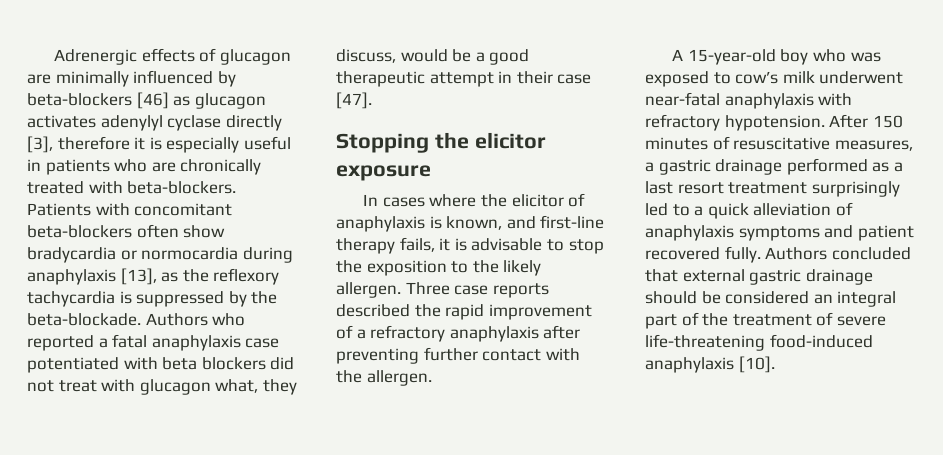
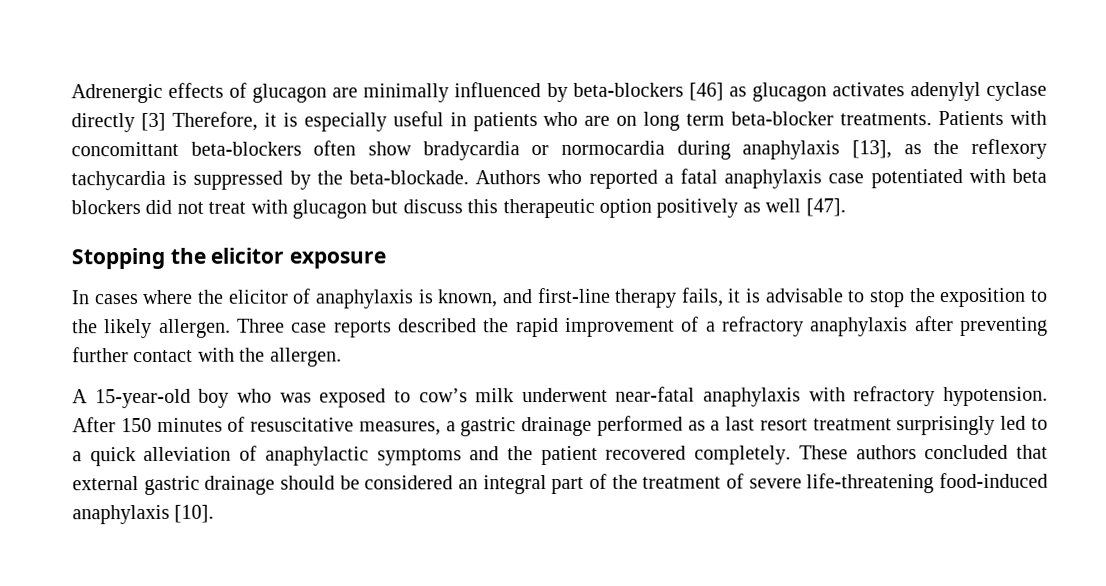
- Adrenergic effects of glucagon are minimally influenced by beta-blockers [46] as glucagon activates adenylyl cyclase directly [3], therefore it is especially useful in patients who are chronically treated with beta-blockers.
+ Adrenergic effects of glucagon are minimally influenced by beta-blockers [46] as glucagon activates adenylyl cyclase directly [3] Therefore, it is especially useful in patients who are on long term beta-blocker treatments.
- Patients with concomitant beta-blockers often show bradycardia or normocardia during anaphylaxis [13], as the reflexory tachycardia is suppressed by the beta-blockade.
+ Patients with concomittant beta-blockers often show bradycardia or normocardia during anaphylaxis [13], as the reflexory tachycardia is suppressed by the beta-blockade.
- Authors who reported a fatal anaphylaxis case potentiated with beta blockers did not treat with glucagon what, they discuss, would be a good therapeutic attempt in their case [47].
+ Authors who reported a fatal anaphylaxis case potentiated with beta blockers did not treat with glucagon but discuss this therapeutic option positively as well [47].
- After 150 minutes of resuscitative measures, a gastric drainage performed as a last resort treatment surprisingly led to a quick alleviation of anaphylaxis symptoms and patient recovered fully. Authors concluded that external gastric drainage should be considered an integral part of the treatment of severe life-threatening food-induced anaphylaxis [10].
+ After 150 minutes of resuscitative measures, a gastric drainage performed as a last resort treatment surprisingly led to a quick alleviation of anaphylactic symptoms and the patient recovered completely. These authors concluded that external gastric drainage should be considered an integral part of the treatment of severe life-threatening food-induced anaphylaxis [10].

